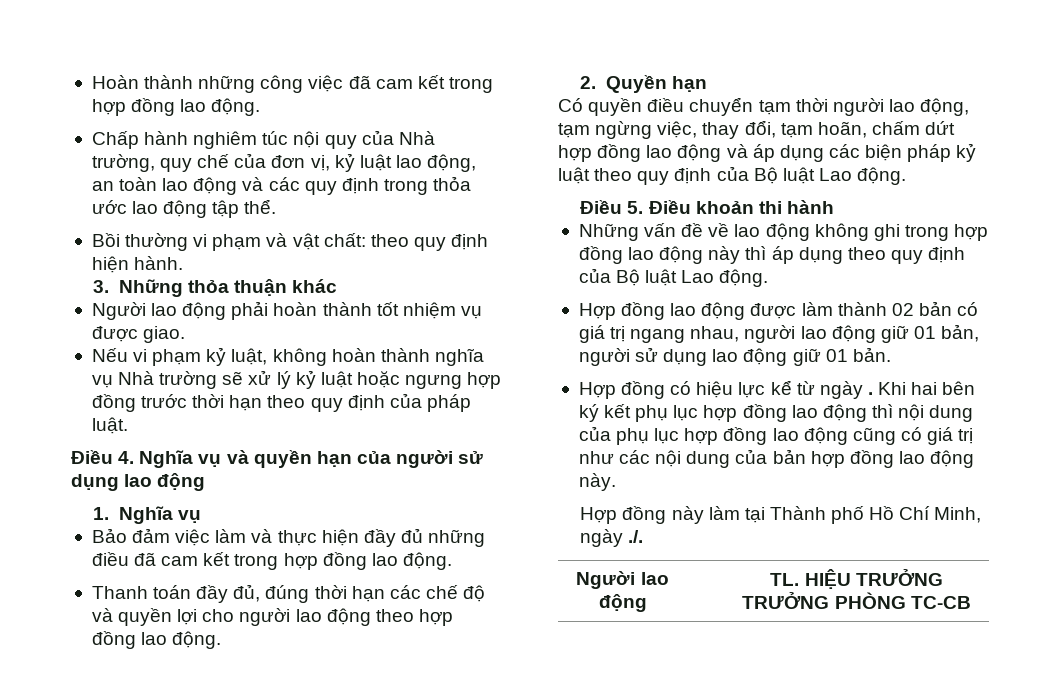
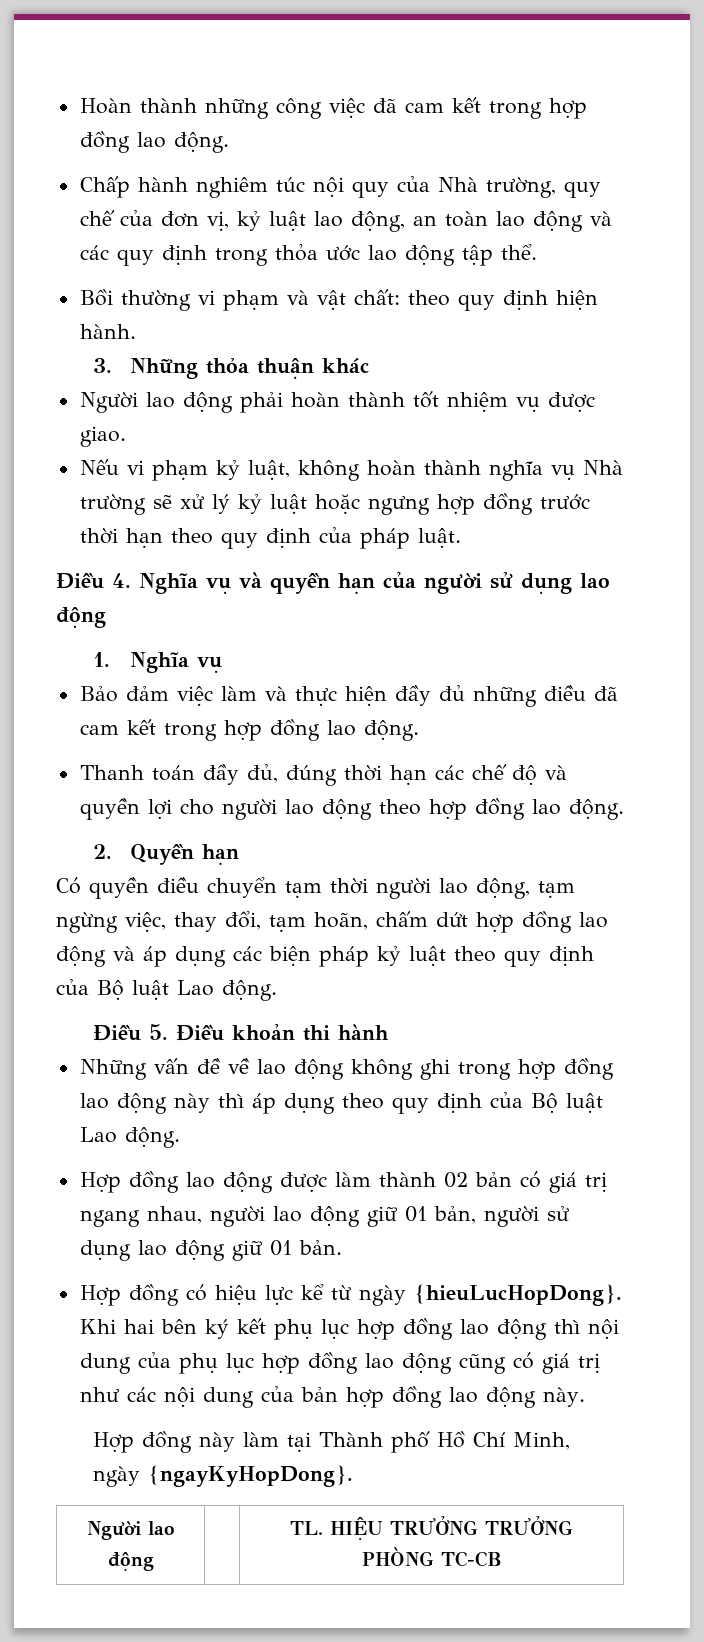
- Hợp đồng có hiệu lực kể từ ngày .
+ Hợp đồng có hiệu lực kể từ ngày {hieuLucHopDong}.
- Hợp đồng này làm tại Thành phố Hồ Chí Minh, ngày ./.
+ Hợp đồng này làm tại Thành phố Hồ Chí Minh, ngày {ngayKyHopDong}.

